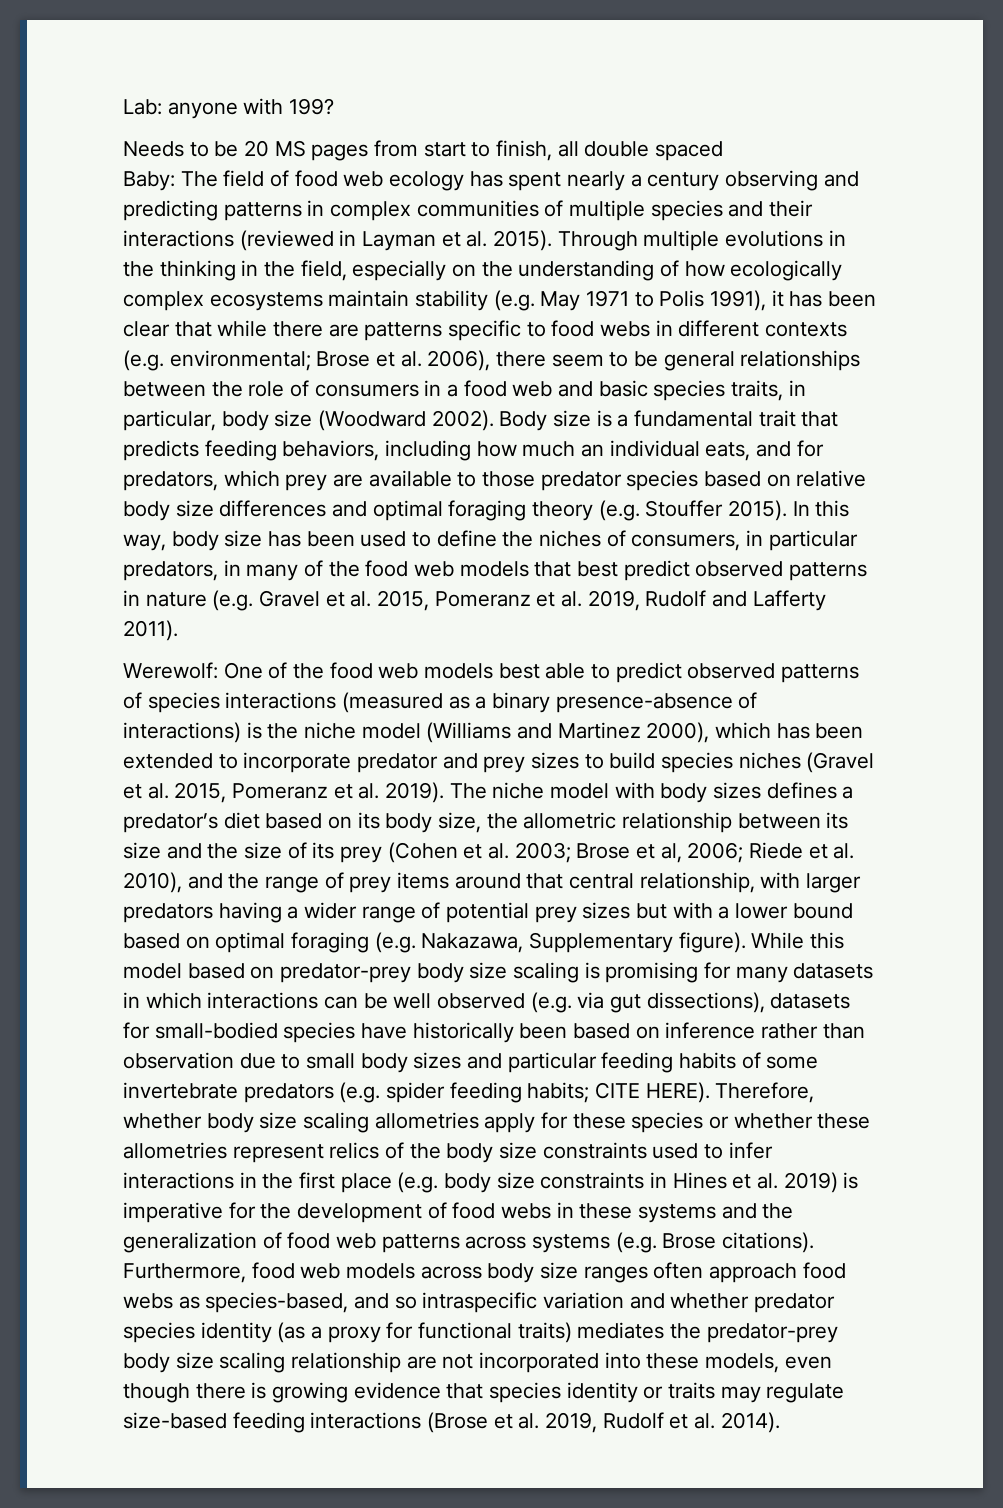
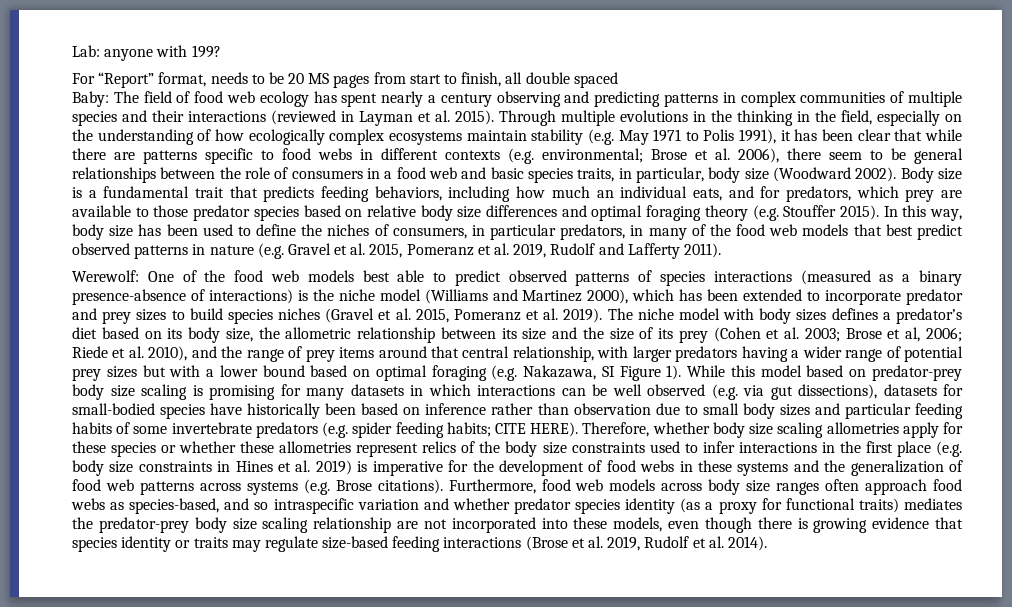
- Needs to be 20 MS pages from start to finish, all double spaced
+ For “Report” format, needs to be 20 MS pages from start to finish, all double spaced
- Riede et al. 2010), and the range of prey items around that central relationship, with larger predators having a wider range of potential prey sizes but with a lower bound based on optimal foraging (e.g. Nakazawa, Supplementary figure).
+ Riede et al. 2010), and the range of prey items around that central relationship, with larger predators having a wider range of potential prey sizes but with a lower bound based on optimal foraging (e.g. Nakazawa, SI Figure 1).

